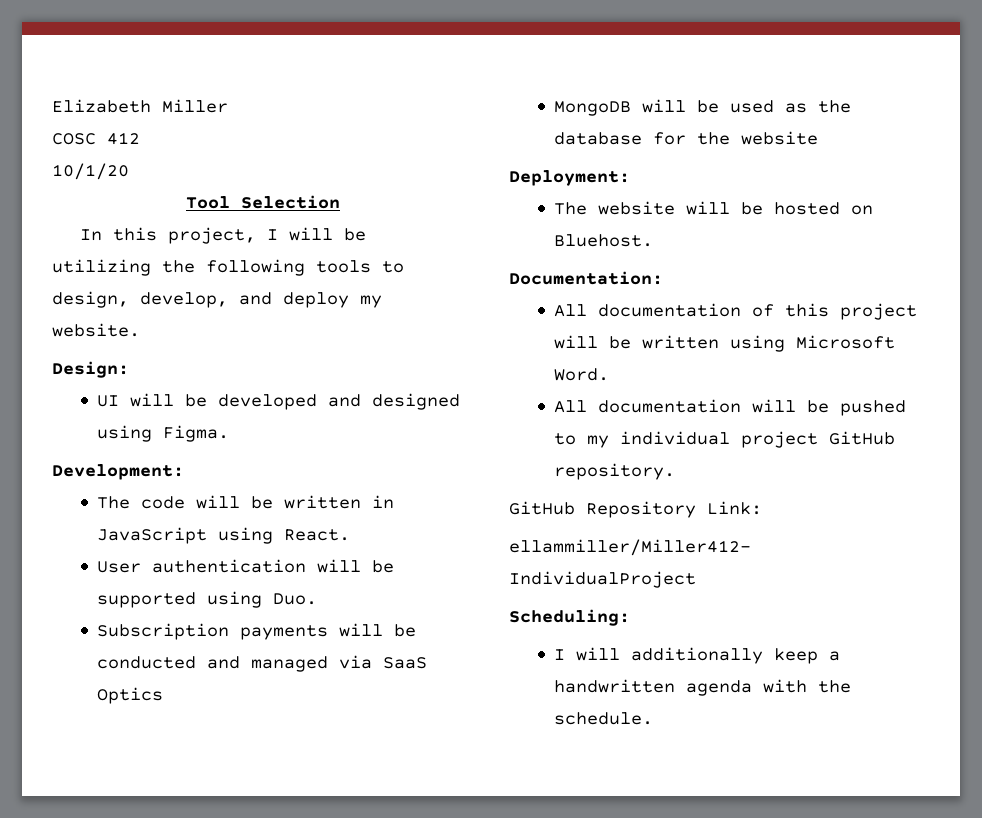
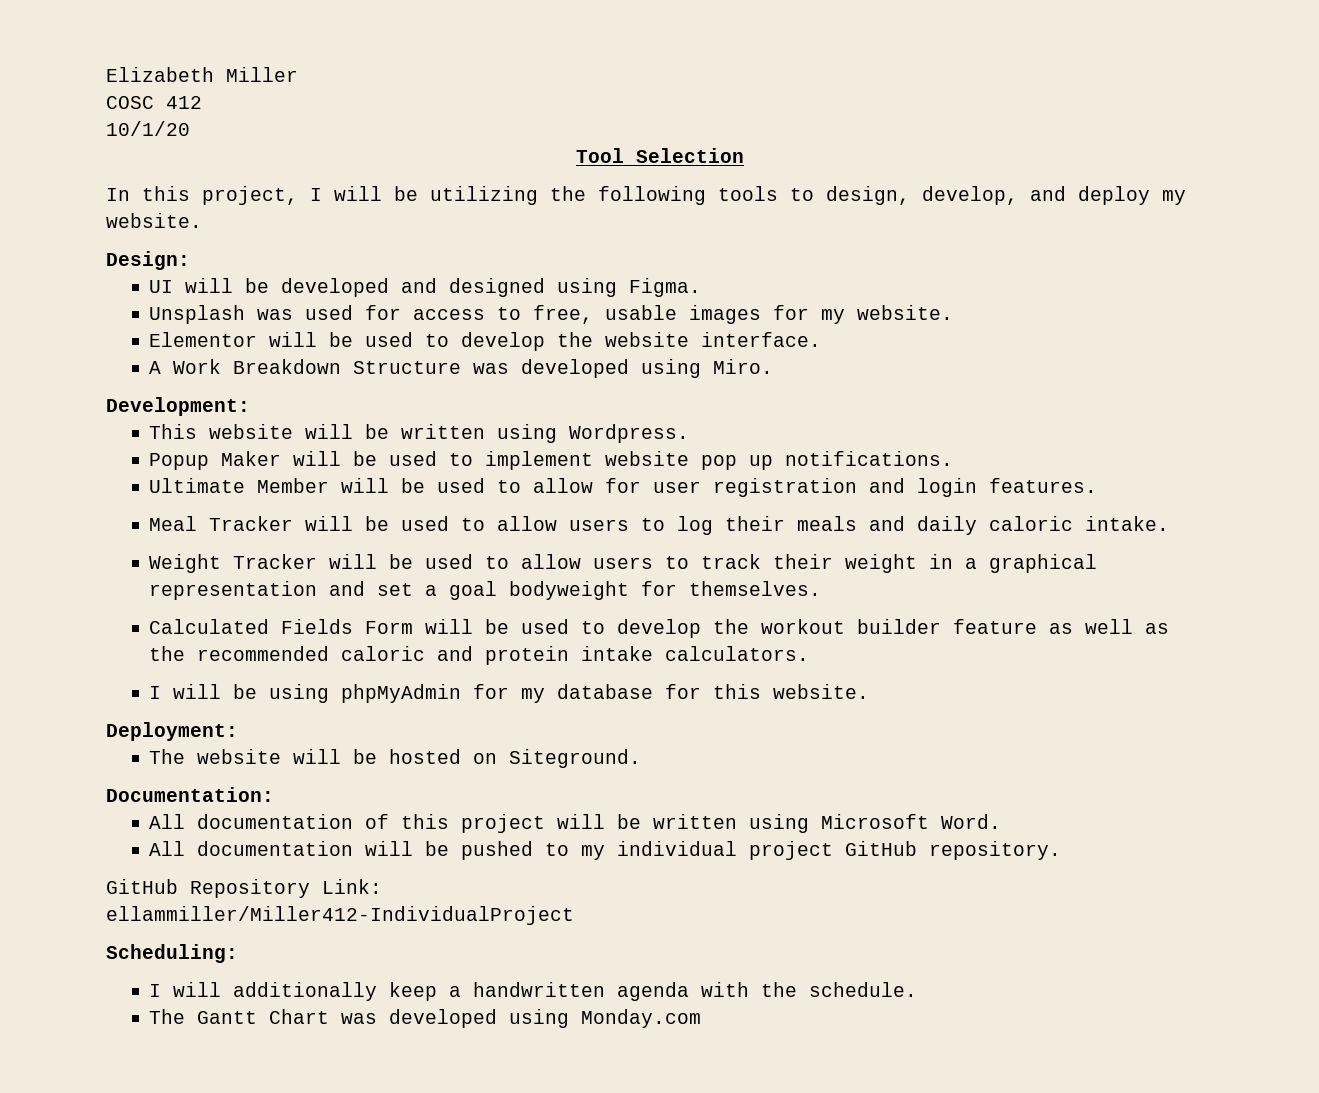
+ Unsplash was used for access to free, usable images for my website.
+ Elementor will be used to develop the website interface.
+ A Work Breakdown Structure was developed using Miro.
- The code will be written in JavaScript using React.
- User authentication will be supported using Duo.
- Subscription payments will be conducted and managed via SaaS Optics
- MongoDB will be used as the database for the website
+ This website will be written using Wordpress.
+ Popup Maker will be used to implement website pop up notifications.
+ Ultimate Member will be used to allow for user registration and login features.
+ Meal Tracker will be used to allow users to log their meals and daily caloric intake.
+ Weight Tracker will be used to allow users to track their weight in a graphical representation and set a goal bodyweight for themselves.
+ Calculated Fields Form will be used to develop the workout builder feature as well as the recommended caloric and protein intake calculators.
+ I will be using phpMyAdmin for my database for this website.
- The website will be hosted on Bluehost.
+ The website will be hosted on Siteground.
+ The Gantt Chart was developed using Monday.com

